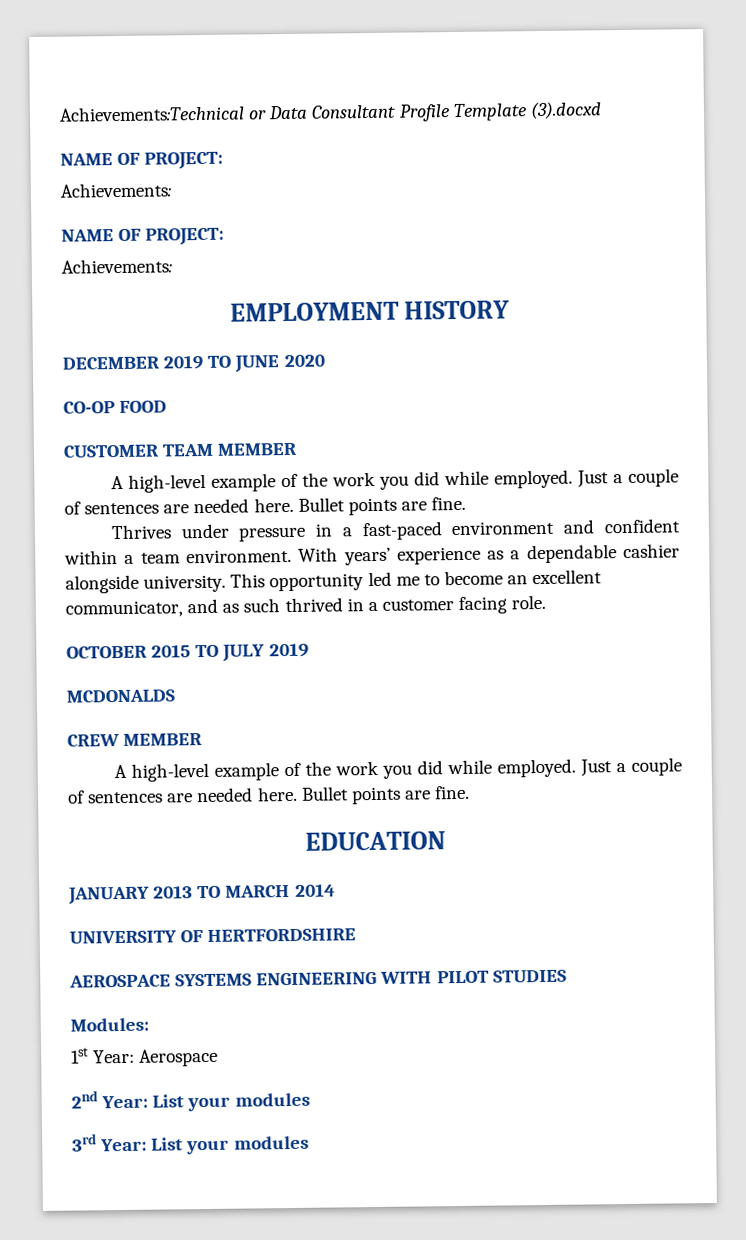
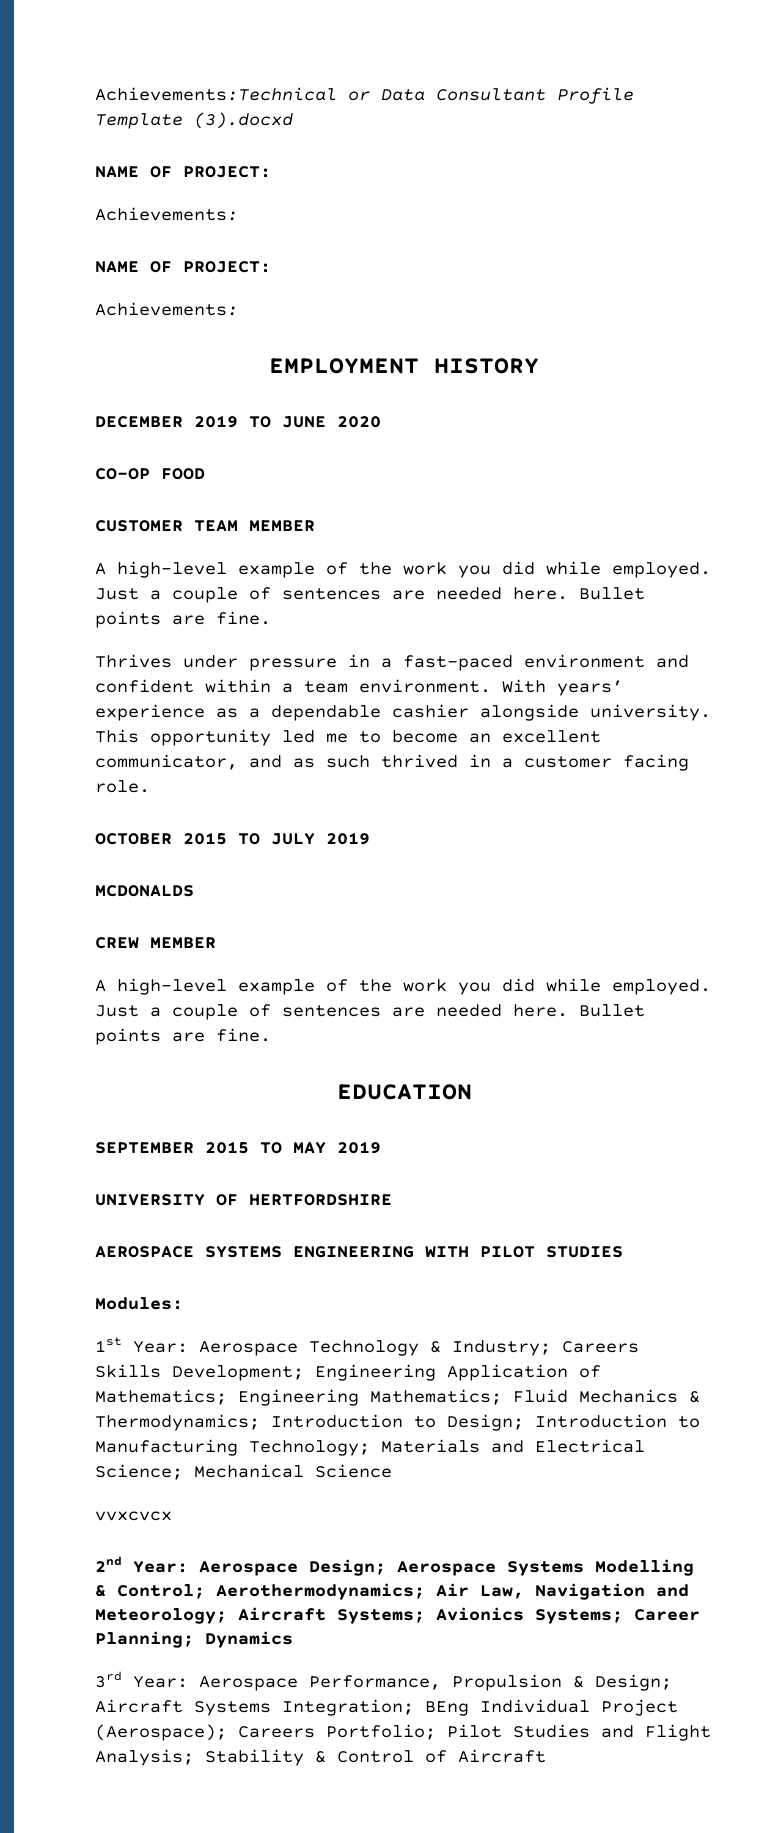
- JANUARY 2013 TO MARCH 2014
+ SEPTEMBER 2015 TO MAY 2019
- 1st Year: Aerospace
- 2nd Year: List your modules
- 3rd Year: List your modules
+ 1st Year: Aerospace Technology & Industry; Careers Skills Development; Engineering Application of Mathematics; Engineering Mathematics; Fluid Mechanics & Thermodynamics; Introduction to Design; Introduction to Manufacturing Technology; Materials and Electrical Science; Mechanical Science
+ vvxcvcx
+ 2nd Year: Aerospace Design; Aerospace Systems Modelling & Control; Aerothermodynamics; Air Law, Navigation and Meteorology; Aircraft Systems; Avionics Systems; Career Planning; Dynamics
+ 3rd Year: Aerospace Performance, Propulsion & Design; Aircraft Systems Integration; BEng Individual Project (Aerospace); Careers Portfolio; Pilot Studies and Flight Analysis; Stability & Control of Aircraft

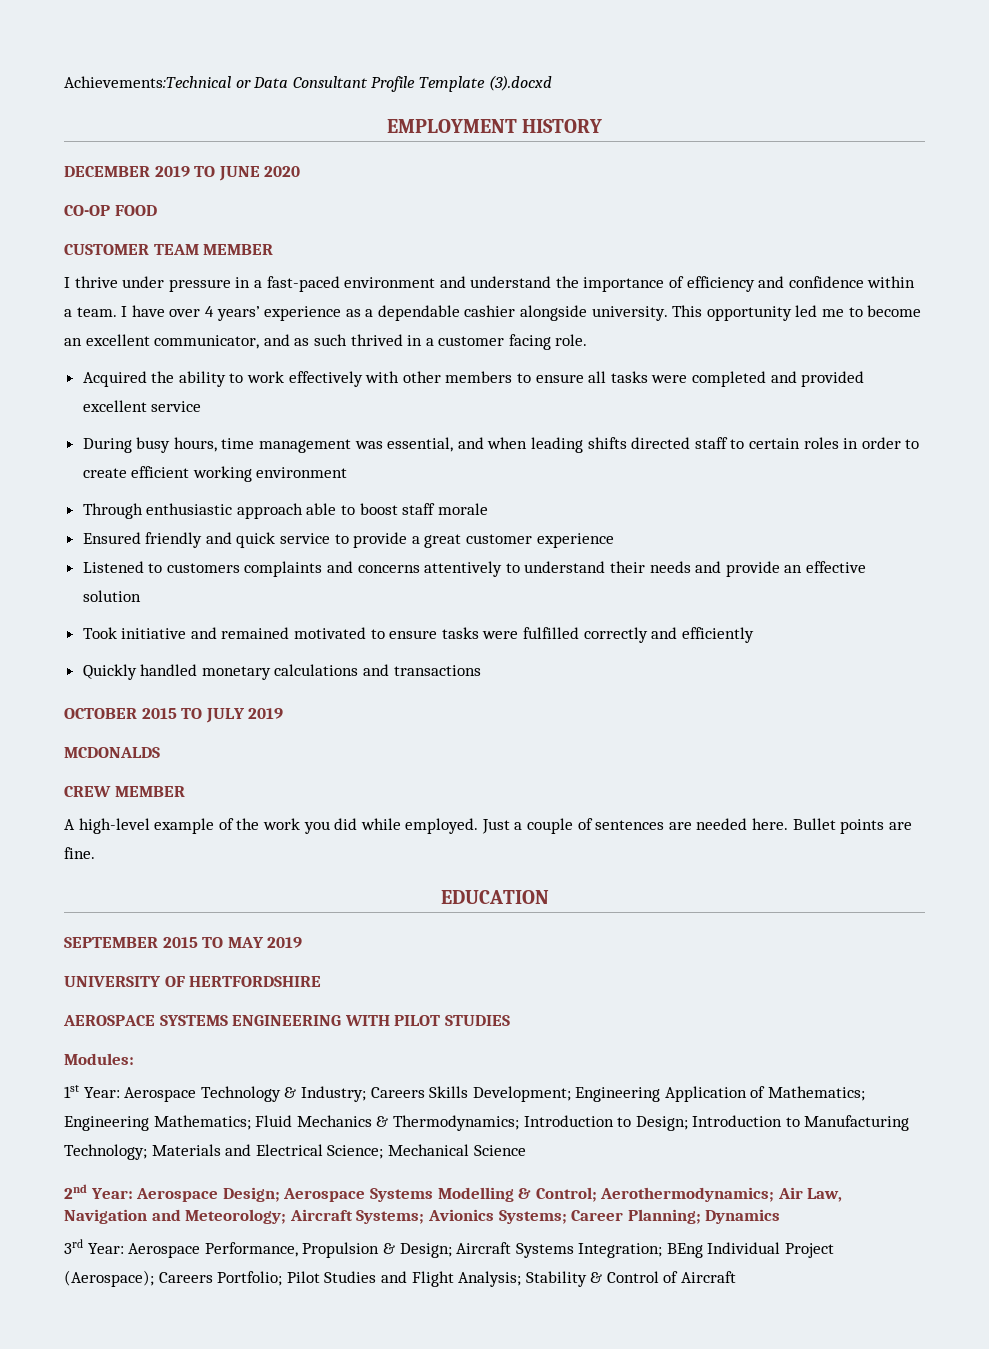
  Achievements:Technical or Data Consultant Profile Template (3).docxd
- NAME OF PROJECT:
- Achievements:
- NAME OF PROJECT:
- Achievements:
  CUSTOMER TEAM MEMBER
- A high-level example of the work you did while employed. Just a couple of sentences are needed here. Bullet points are fine.
- Thrives under pressure in a fast-paced environment and confident within a team environment. With years’ experience as a dependable cashier alongside university.
+ I thrive under pressure in a fast-paced environment and understand the importance of efficiency and confidence within a team. I have over 4 years’ experience as a dependable cashier alongside university.
+ Acquired the ability to work effectively with other members to ensure all tasks were completed and provided excellent service
+ During busy hours, time management was essential, and when leading shifts directed staff to certain roles in order to create efficient working environment
+ Through enthusiastic approach able to boost staff morale
+ Ensured friendly and quick service to provide a great customer experience
+ Listened to customers complaints and concerns attentively to understand their needs and provide an effective solution
+ Took initiative and remained motivated to ensure tasks were fulfilled correctly and efficiently
+ Quickly handled monetary calculations and transactions
- vvxcvcx

